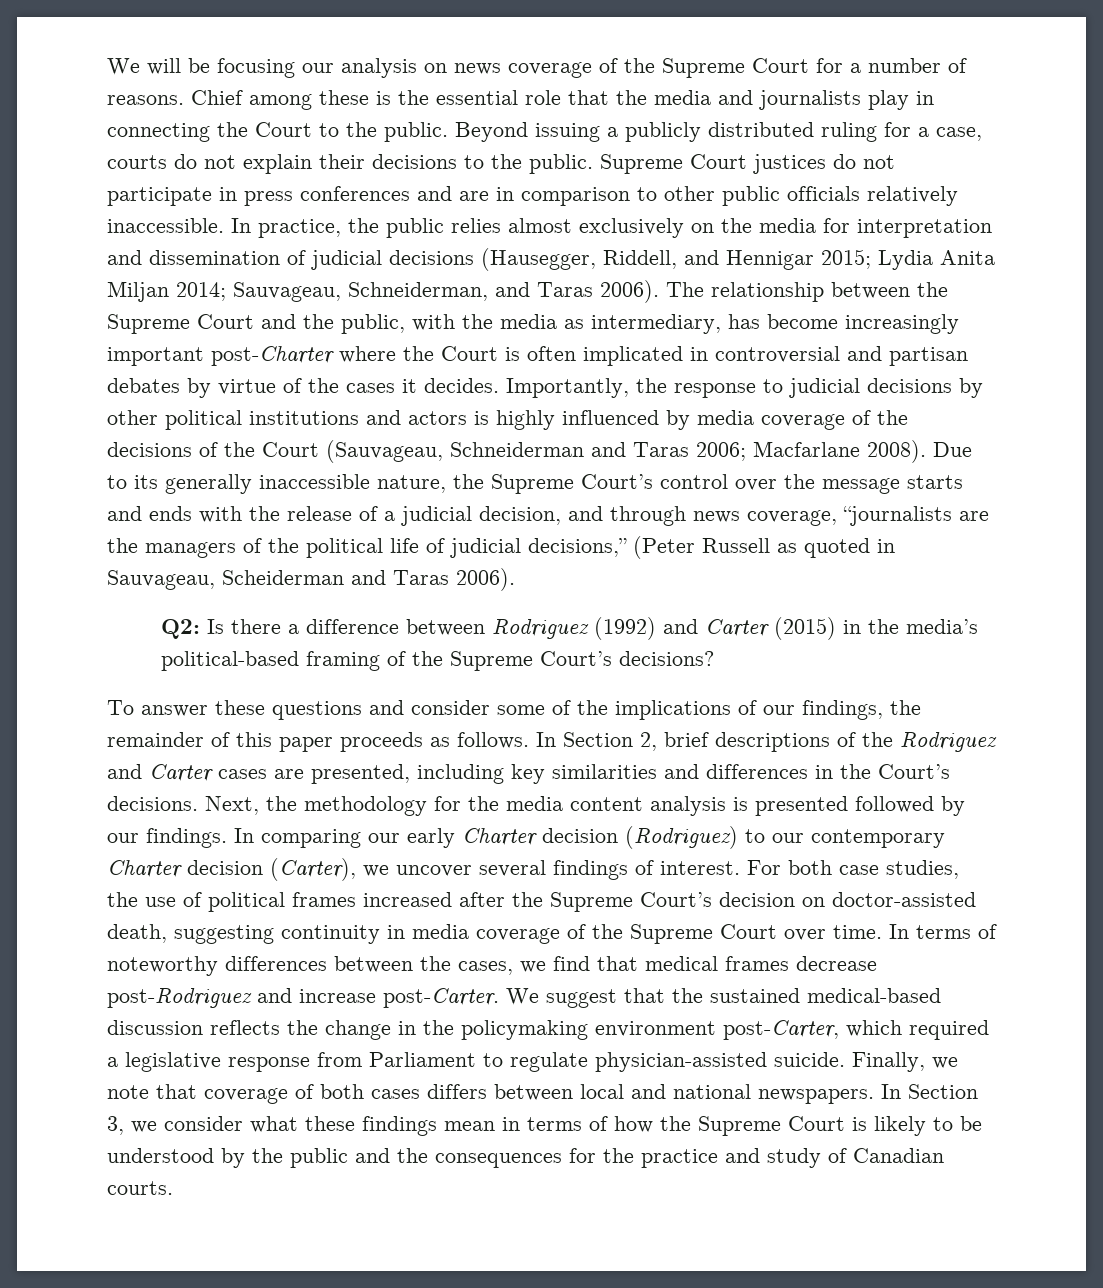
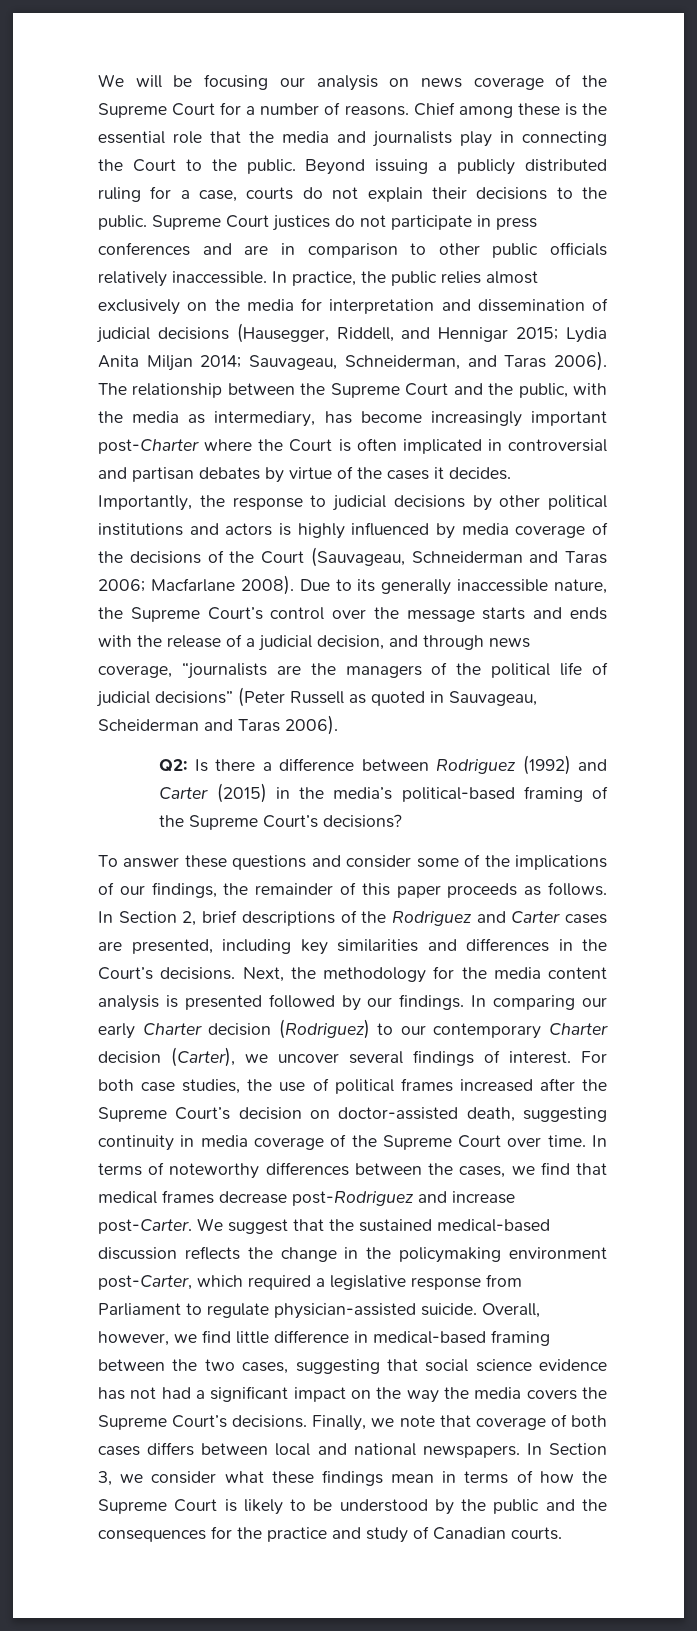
- Due to its generally inaccessible nature, the Supreme Court’s control over the message starts and ends with the release of a judicial decision, and through news coverage, “journalists are the managers of the political life of judicial decisions,” (Peter Russell as quoted in Sauvageau, Scheiderman and Taras 2006).
+ Due to its generally inaccessible nature, the Supreme Court’s control over the message starts and ends with the release of a judicial decision, and through news coverage, “journalists are the managers of the political life of judicial decisions” (Peter Russell as quoted in Sauvageau, Scheiderman and Taras 2006).
+ Overall, however, we find little difference in medical-based framing between the two cases, suggesting that social science evidence has not had a significant impact on the way the media covers the Supreme Court’s decisions.

